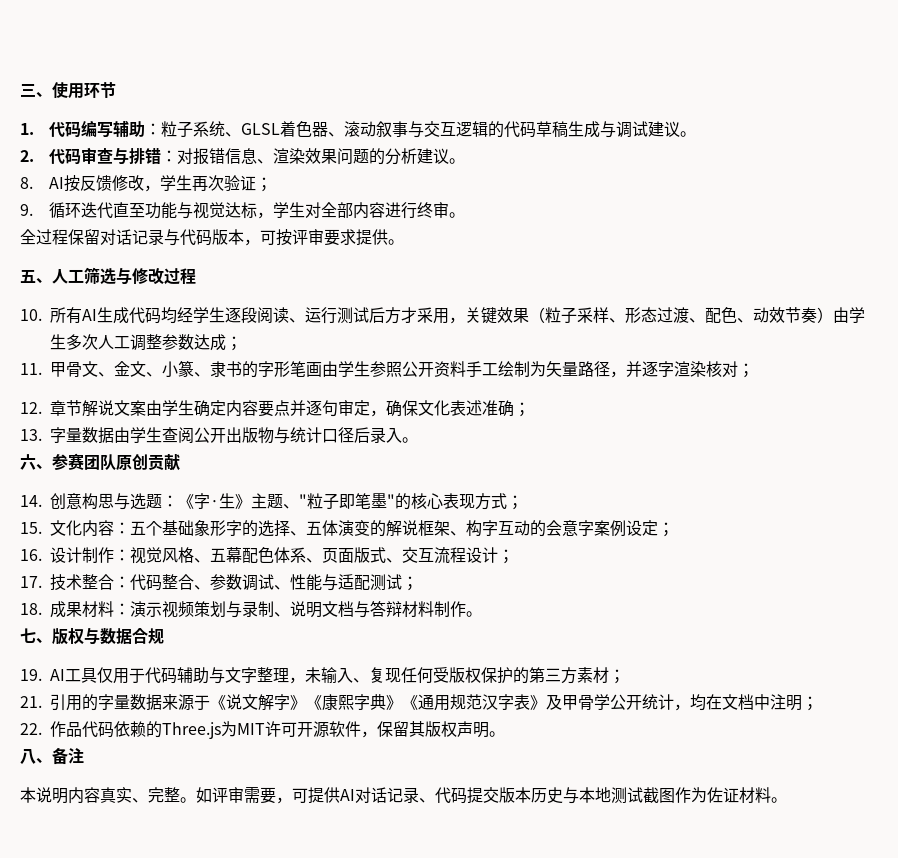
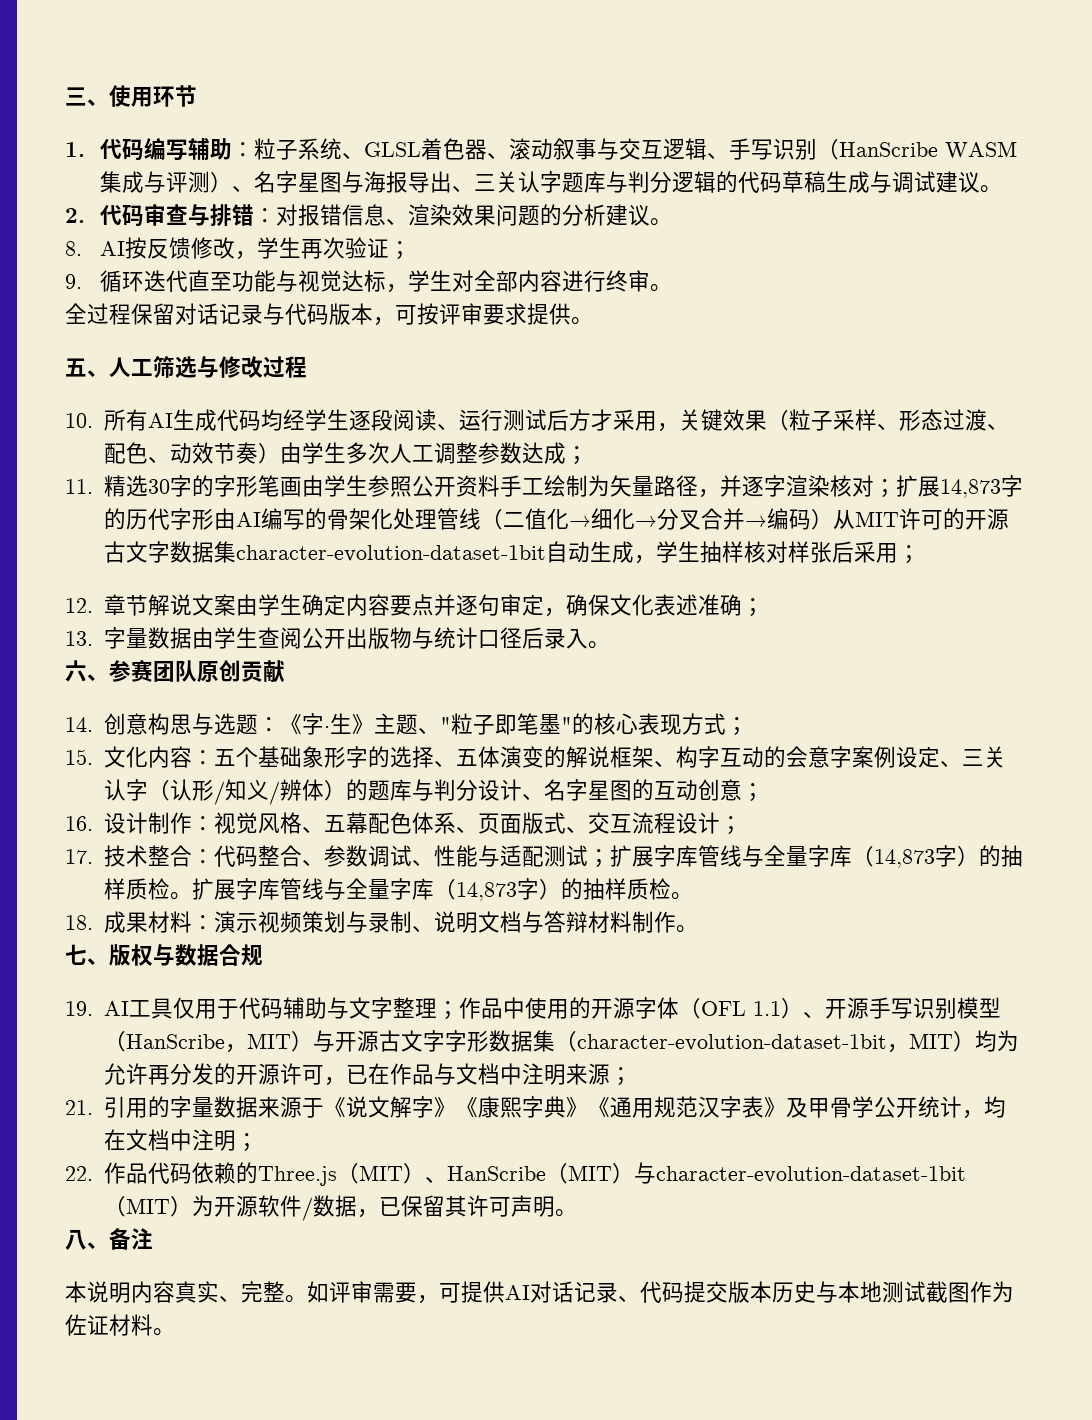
- 1.代码编写辅助：粒子系统、GLSL着色器、滚动叙事与交互逻辑的代码草稿生成与调试建议。
+ 1.代码编写辅助：粒子系统、GLSL着色器、滚动叙事与交互逻辑、手写识别（HanScribe WASM集成与评测）、名字星图与海报导出、三关认字题库与判分逻辑的代码草稿生成与调试建议。
- 11.甲骨文、金文、小篆、隶书的字形笔画由学生参照公开资料手工绘制为矢量路径，并逐字渲染核对；
+ 11.精选30字的字形笔画由学生参照公开资料手工绘制为矢量路径，并逐字渲染核对；扩展14,873字的历代字形由AI编写的骨架化处理管线（二值化→细化→分叉合并→编码）从MIT许可的开源古文字数据集character-evolution-dataset-1bit自动生成，学生抽样核对样张后采用；
- 15.文化内容：五个基础象形字的选择、五体演变的解说框架、构字互动的会意字案例设定；
+ 15.文化内容：五个基础象形字的选择、五体演变的解说框架、构字互动的会意字案例设定、三关认字（认形/知义/辨体）的题库与判分设计、名字星图的互动创意；
- 17.技术整合：代码整合、参数调试、性能与适配测试；
+ 17.技术整合：代码整合、参数调试、性能与适配测试；扩展字库管线与全量字库（14,873字）的抽样质检。扩展字库管线与全量字库（14,873字）的抽样质检。
- 19. AI工具仅用于代码辅助与文字整理，未输入、复现任何受版权保护的第三方素材；
+ 19. AI工具仅用于代码辅助与文字整理；作品中使用的开源字体（OFL 1.1）、开源手写识别模型（HanScribe，MIT）与开源古文字字形数据集（character-evolution-dataset-1bit，MIT）均为允许再分发的开源许可，已在作品与文档中注明来源；
- 22.作品代码依赖的Three.js为MIT许可开源软件，保留其版权声明。
+ 22.作品代码依赖的Three.js（MIT）、HanScribe（MIT）与character-evolution-dataset-1bit（MIT）为开源软件/数据，已保留其许可声明。

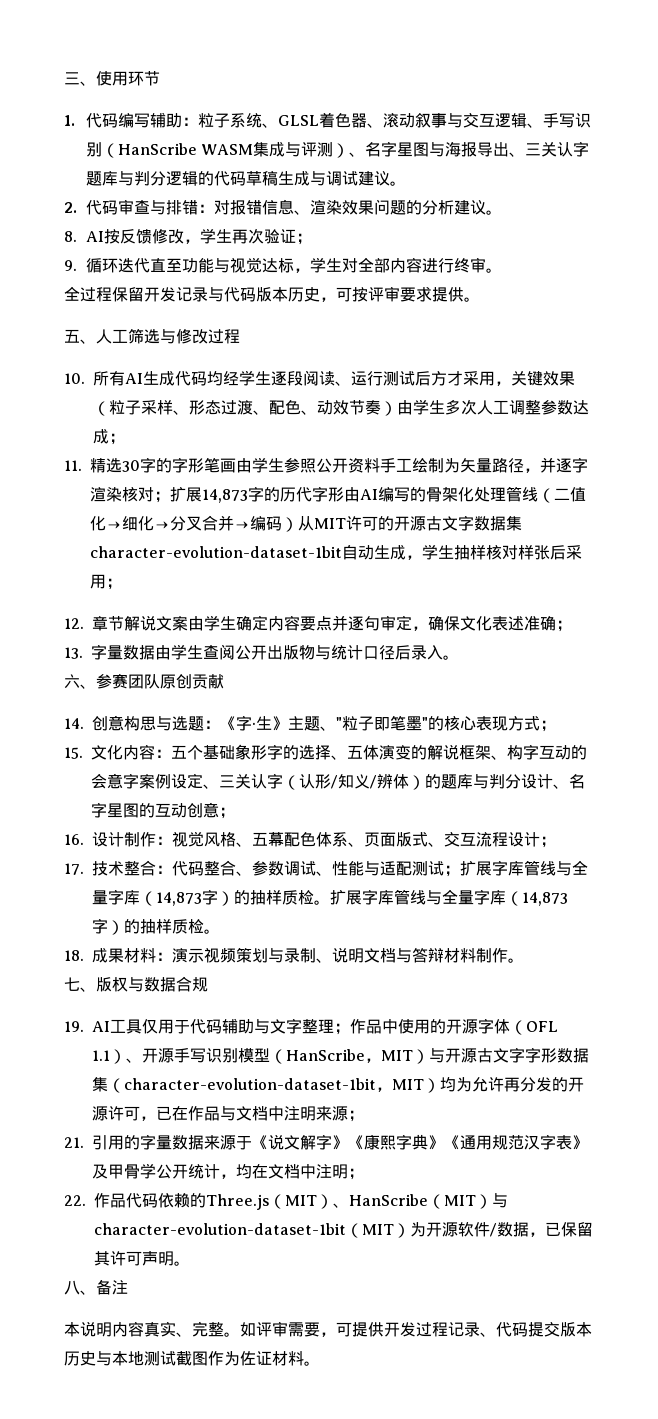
- 全过程保留对话记录与代码版本，可按评审要求提供。
+ 全过程保留开发记录与代码版本历史，可按评审要求提供。
- 如评审需要，可提供AI对话记录、代码提交版本历史与本地测试截图作为佐证材料。
+ 如评审需要，可提供开发过程记录、代码提交版本历史与本地测试截图作为佐证材料。

